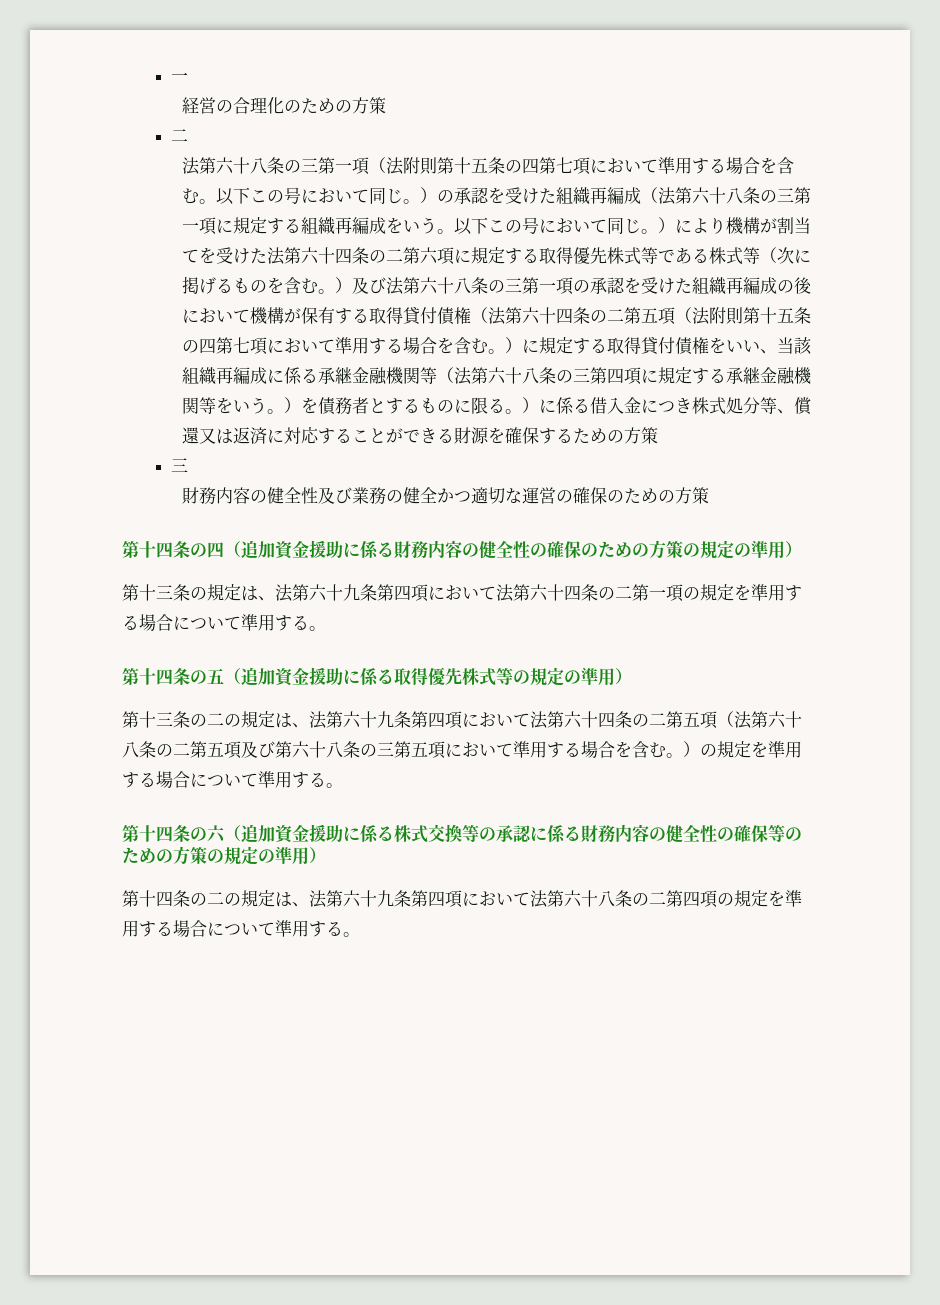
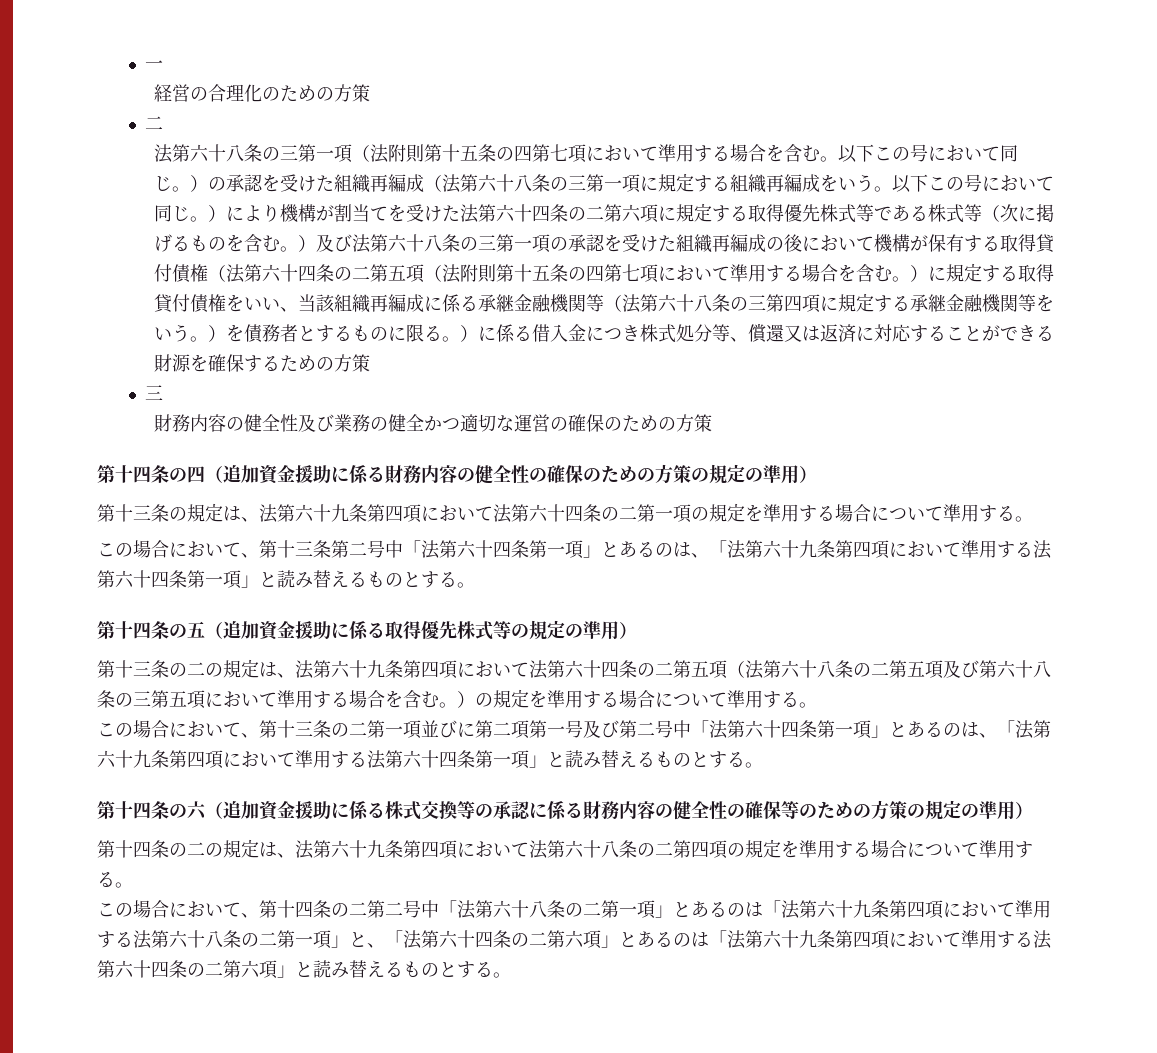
+ この場合において、第十三条第二号中「法第六十四条第一項」とあるのは、「法第六十九条第四項において準用する法第六十四条第一項」と読み替えるものとする。
+ この場合において、第十三条の二第一項並びに第二項第一号及び第二号中「法第六十四条第一項」とあるのは、「法第六十九条第四項において準用する法第六十四条第一項」と読み替えるものとする。
+ この場合において、第十四条の二第二号中「法第六十八条の二第一項」とあるのは「法第六十九条第四項において準用する法第六十八条の二第一項」と、「法第六十四条の二第六項」とあるのは「法第六十九条第四項において準用する法第六十四条の二第六項」と読み替えるものとする。

